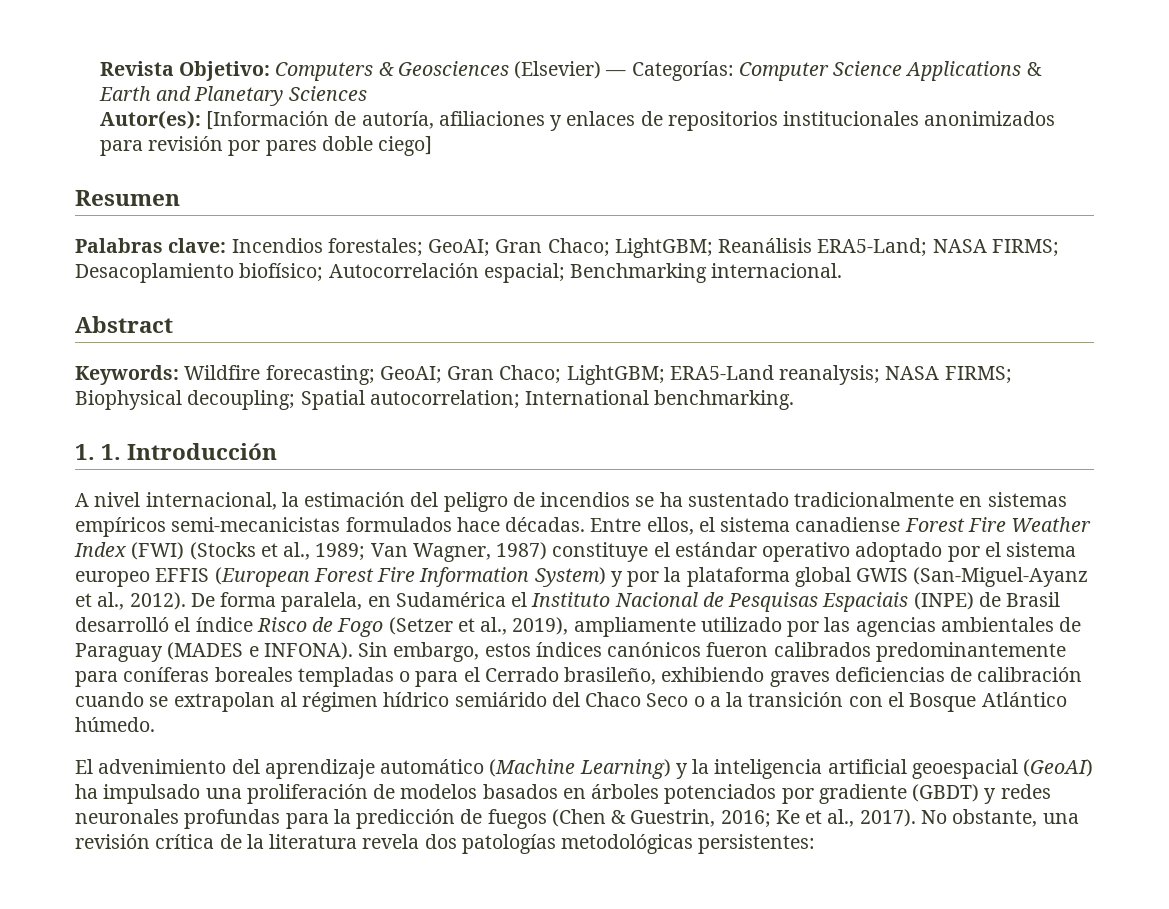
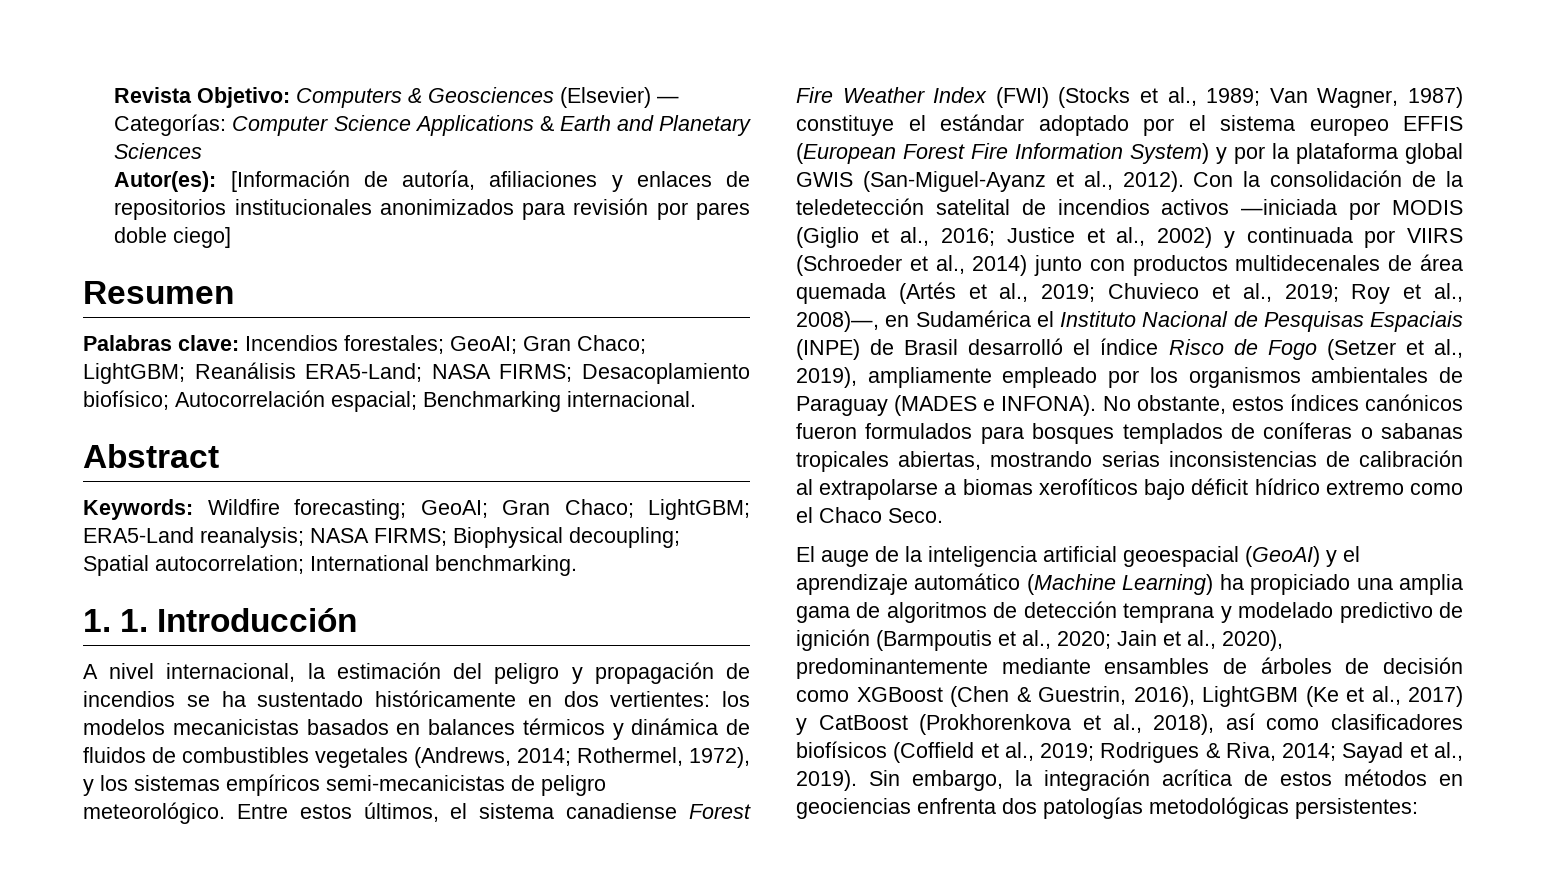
- A nivel internacional, la estimación del peligro de incendios se ha sustentado tradicionalmente en sistemas empíricos semi-mecanicistas formulados hace décadas. Entre ellos, el sistema canadiense Forest Fire Weather Index (FWI) (Stocks et al., 1989; Van Wagner, 1987) constituye el estándar operativo adoptado por el sistema europeo EFFIS (European Forest Fire Information System) y por la plataforma global GWIS (San-Miguel-Ayanz et al., 2012).
+ A nivel internacional, la estimación del peligro y propagación de incendios se ha sustentado históricamente en dos vertientes: los modelos mecanicistas basados en balances térmicos y dinámica de fluidos de combustibles vegetales (Andrews, 2014; Rothermel, 1972), y los sistemas empíricos semi-mecanicistas de peligro meteorológico. Entre estos últimos, el sistema canadiense Forest Fire Weather Index (FWI) (Stocks et al., 1989; Van Wagner, 1987) constituye el estándar adoptado por el sistema europeo EFFIS (European Forest Fire Information System) y por la plataforma global GWIS (San-Miguel-Ayanz et al., 2012).
- De forma paralela, en Sudamérica el Instituto Nacional de Pesquisas Espaciais (INPE) de Brasil desarrolló el índice Risco de Fogo (Setzer et al., 2019), ampliamente utilizado por las agencias ambientales de Paraguay (MADES e INFONA).
+ Con la consolidación de la teledetección satelital de incendios activos —iniciada por MODIS (Giglio et al., 2016; Justice et al., 2002) y continuada por VIIRS (Schroeder et al., 2014) junto con productos multidecenales de área quemada (Artés et al., 2019; Chuvieco et al., 2019; Roy et al., 2008)—, en Sudamérica el Instituto Nacional de Pesquisas Espaciais (INPE) de Brasil desarrolló el índice Risco de Fogo (Setzer et al., 2019), ampliamente empleado por los organismos ambientales de Paraguay (MADES e INFONA).
- Sin embargo, estos índices canónicos fueron calibrados predominantemente para coníferas boreales templadas o para el Cerrado brasileño, exhibiendo graves deficiencias de calibración cuando se extrapolan al régimen hídrico semiárido del Chaco Seco o a la transición con el Bosque Atlántico húmedo.
- El advenimiento del aprendizaje automático (Machine Learning) y la inteligencia artificial geoespacial (GeoAI) ha impulsado una proliferación de modelos basados en árboles potenciados por gradiente (GBDT) y redes neuronales profundas para la predicción de fuegos (Chen & Guestrin, 2016; Ke et al., 2017). No obstante, una revisión crítica de la literatura revela dos patologías metodológicas persistentes:
+ No obstante, estos índices canónicos fueron formulados para bosques templados de coníferas o sabanas tropicales abiertas, mostrando serias inconsistencias de calibración al extrapolarse a biomas xerofíticos bajo déficit hídrico extremo como el Chaco Seco.
+ El auge de la inteligencia artificial geoespacial (GeoAI) y el aprendizaje automático (Machine Learning) ha propiciado una amplia gama de algoritmos de detección temprana y modelado predictivo de ignición (Barmpoutis et al., 2020; Jain et al., 2020), predominantemente mediante ensambles de árboles de decisión como XGBoost (Chen & Guestrin, 2016), LightGBM (Ke et al., 2017) y CatBoost (Prokhorenkova et al., 2018), así como clasificadores biofísicos (Coffield et al., 2019; Rodrigues & Riva, 2014; Sayad et al., 2019). Sin embargo, la integración acrítica de estos métodos en geociencias enfrenta dos patologías metodológicas persistentes:

